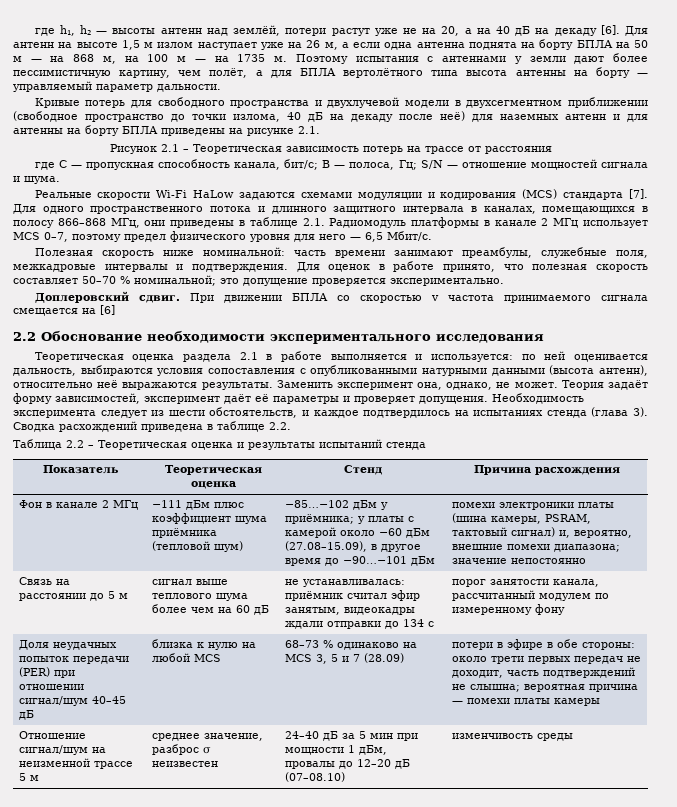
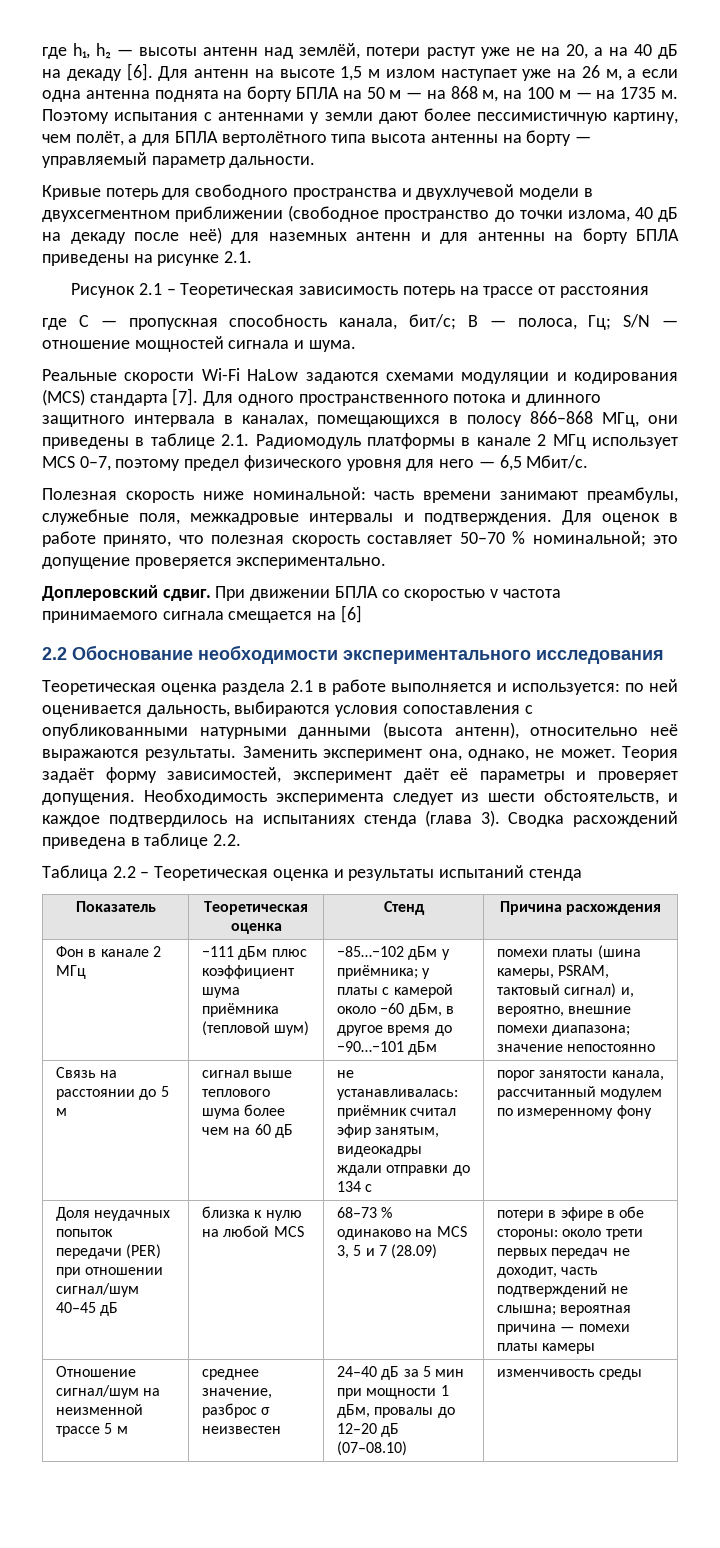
- −85…−102 дБм у приёмника; у платы с камерой около −60 дБм (27.08–15.09), в другое время до −90…−101 дБм
+ −85…−102 дБм у приёмника; у платы с камерой около −60 дБм, в другое время до −90…−101 дБм
- помехи электроники платы (шина камеры, PSRAM, тактовый сигнал) и, вероятно, внешние помехи диапазона; значение непостоянно
+ помехи платы (шина камеры, PSRAM, тактовый сигнал) и, вероятно, внешние помехи диапазона; значение непостоянно

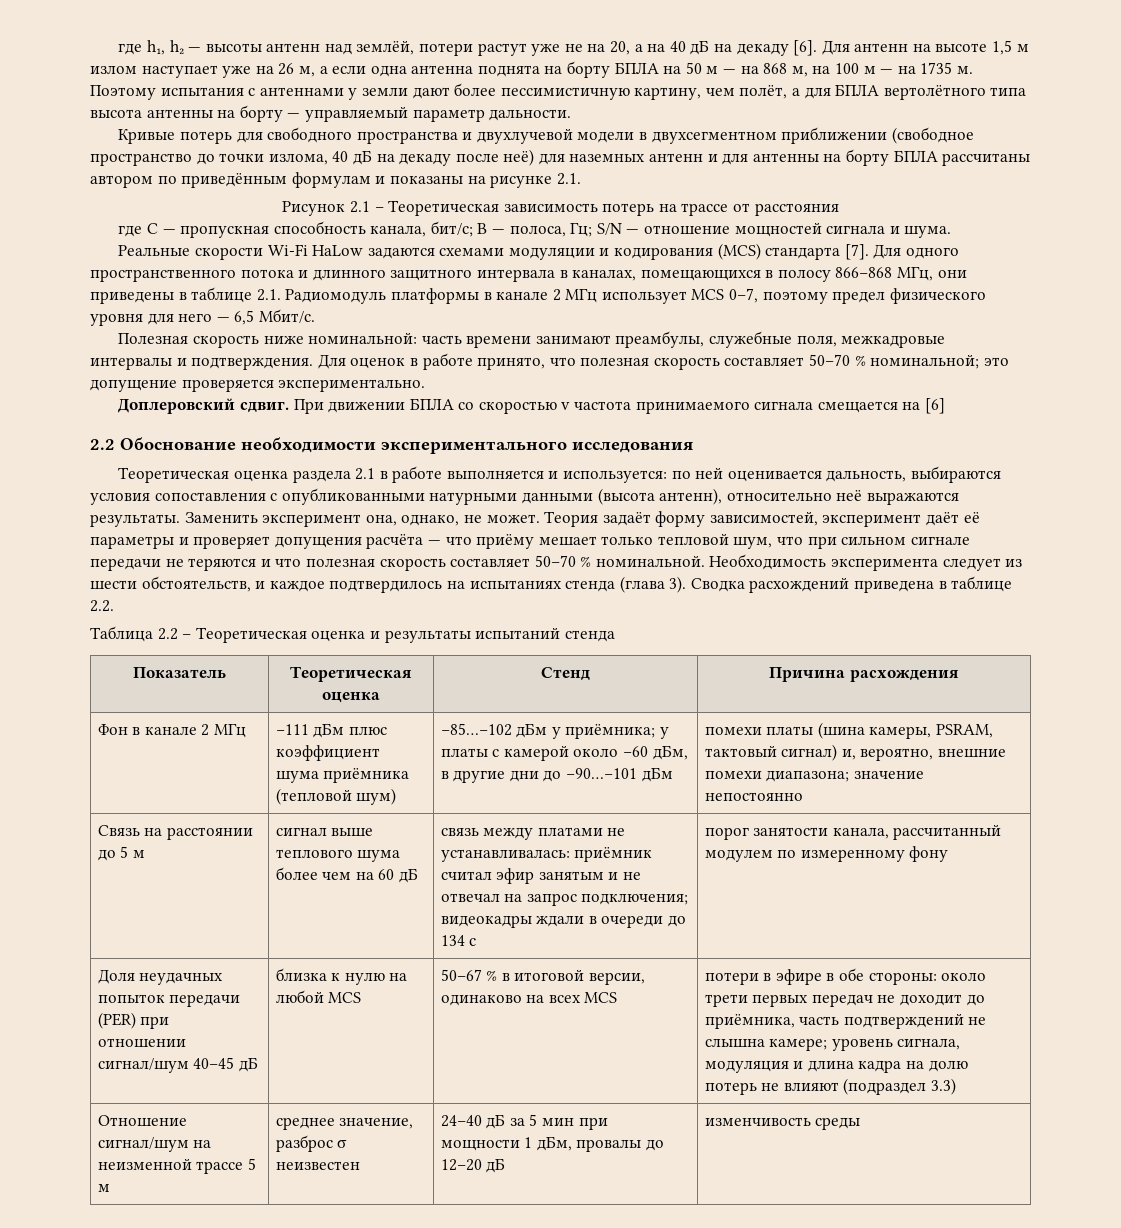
- Кривые потерь для свободного пространства и двухлучевой модели в двухсегментном приближении (свободное пространство до точки излома, 40 дБ на декаду после неё) для наземных антенн и для антенны на борту БПЛА приведены на рисунке 2.1.
+ Кривые потерь для свободного пространства и двухлучевой модели в двухсегментном приближении (свободное пространство до точки излома, 40 дБ на декаду после неё) для наземных антенн и для антенны на борту БПЛА рассчитаны автором по приведённым формулам и показаны на рисунке 2.1.
- Теория задаёт форму зависимостей, эксперимент даёт её параметры и проверяет допущения.
+ Теория задаёт форму зависимостей, эксперимент даёт её параметры и проверяет допущения расчёта — что приёму мешает только тепловой шум, что при сильном сигнале передачи не теряются и что полезная скорость составляет 50–70 % номинальной.
- −85…−102 дБм у приёмника; у платы с камерой около −60 дБм, в другое время до −90…−101 дБм
+ −85…−102 дБм у приёмника; у платы с камерой около −60 дБм, в другие дни до −90…−101 дБм
- не устанавливалась: приёмник считал эфир занятым, видеокадры ждали отправки до 134 с
+ связь между платами не устанавливалась: приёмник считал эфир занятым и не отвечал на запрос подключения; видеокадры ждали в очереди до 134 с
- 68–73 % одинаково на MCS 3, 5 и 7 (28.09)
+ 50–67 % в итоговой версии, одинаково на всех MCS
- потери в эфире в обе стороны: около трети первых передач не доходит, часть подтверждений не слышна; вероятная причина — помехи платы камеры
+ потери в эфире в обе стороны: около трети первых передач не доходит до приёмника, часть подтверждений не слышна камере; уровень сигнала, модуляция и длина кадра на долю потерь не влияют (подраздел 3.3)
- Отношение сигнал/шум на неизменной трассе 5 м | среднее значение, разброс σ неизвестен | 24–40 дБ за 5 мин при мощности 1 дБм, провалы до 12–20 дБ (07–08.10) | изменчивость среды
+ Отношение сигнал/шум на неизменной трассе 5 м | среднее значение, разброс σ неизвестен | 24–40 дБ за 5 мин при мощности 1 дБм, провалы до 12–20 дБ | изменчивость среды

